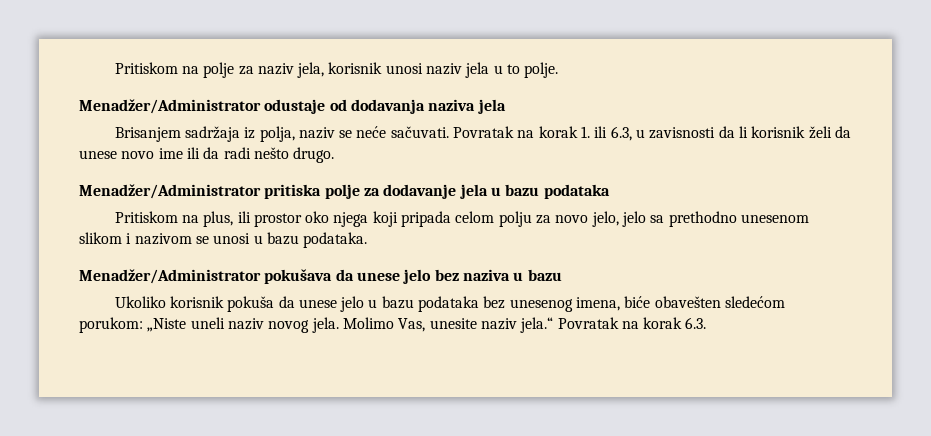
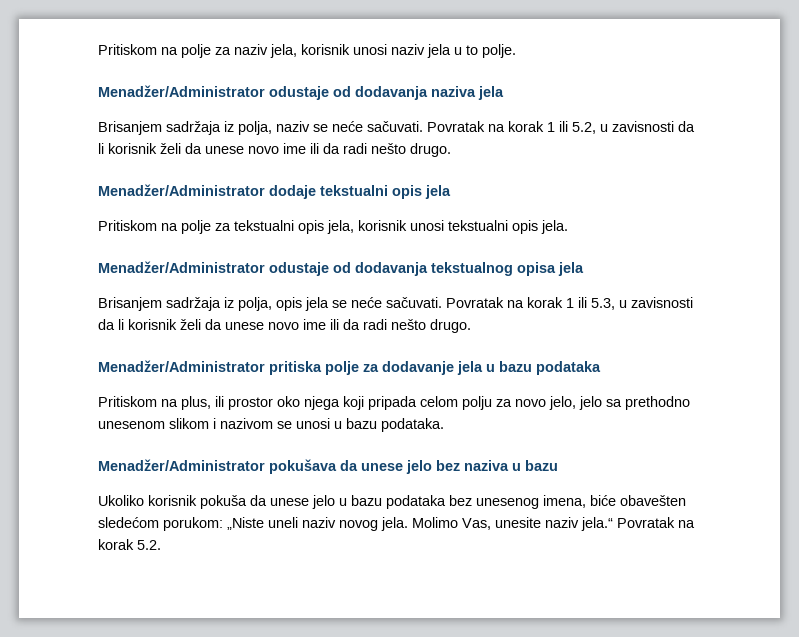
- Povratak na korak 1. ili 6.3, u zavisnosti da li korisnik želi da unese novo ime ili da radi nešto drugo.
+ Povratak na korak 1 ili 5.2, u zavisnosti da li korisnik želi da unese novo ime ili da radi nešto drugo.
+ Menadžer/Administrator dodaje tekstualni opis jela
+ Pritiskom na polje za tekstualni opis jela, korisnik unosi tekstualni opis jela.
+ Menadžer/Administrator odustaje od dodavanja tekstualnog opisa jela
+ Brisanjem sadržaja iz polja, opis jela se neće sačuvati. Povratak na korak 1 ili 5.3, u zavisnosti da li korisnik želi da unese novo ime ili da radi nešto drugo.
- Molimo Vas, unesite naziv jela.“ Povratak na korak 6.3.
+ Molimo Vas, unesite naziv jela.“ Povratak na korak 5.2.

